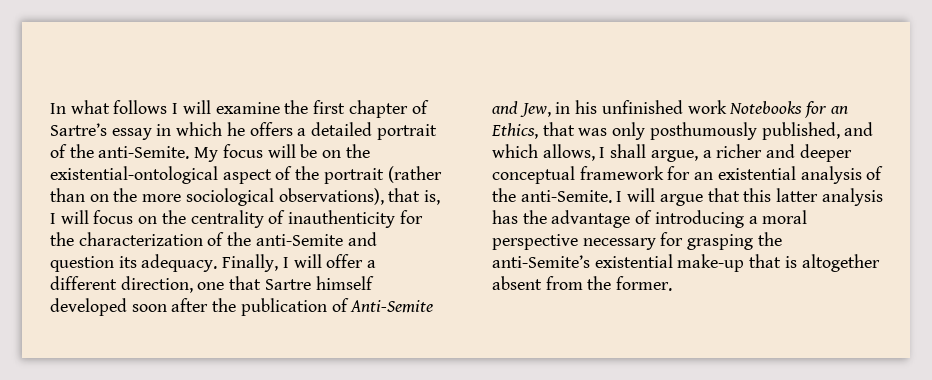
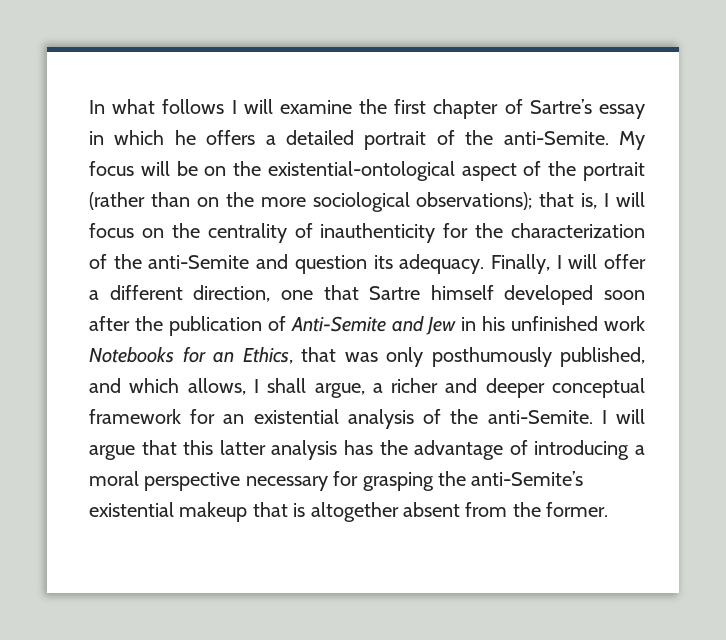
- My focus will be on the existential-ontological aspect of the portrait (rather than on the more sociological observations), that is, I will focus on the centrality of inauthenticity for the characterization of the anti-Semite and question its adequacy.
+ My focus will be on the existential-ontological aspect of the portrait (rather than on the more sociological observations); that is, I will focus on the centrality of inauthenticity for the characterization of the anti-Semite and question its adequacy.
- Finally, I will offer a different direction, one that Sartre himself developed soon after the publication of Anti-Semite and Jew, in his unfinished work Notebooks for an Ethics, that was only posthumously published, and which allows, I shall argue, a richer and deeper conceptual framework for an existential analysis of the anti-Semite.
+ Finally, I will offer a different direction, one that Sartre himself developed soon after the publication of Anti-Semite and Jew in his unfinished work Notebooks for an Ethics, that was only posthumously published, and which allows, I shall argue, a richer and deeper conceptual framework for an existential analysis of the anti-Semite.
- I will argue that this latter analysis has the advantage of introducing a moral perspective necessary for grasping the anti-Semite’s existential make-up that is altogether absent from the former.
+ I will argue that this latter analysis has the advantage of introducing a moral perspective necessary for grasping the anti-Semite’s existential makeup that is altogether absent from the former.

